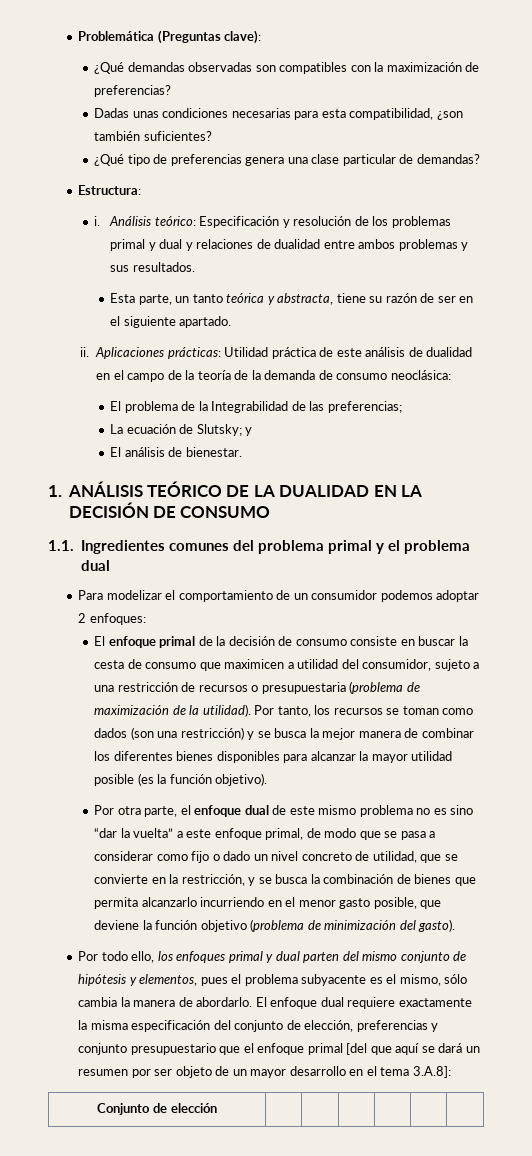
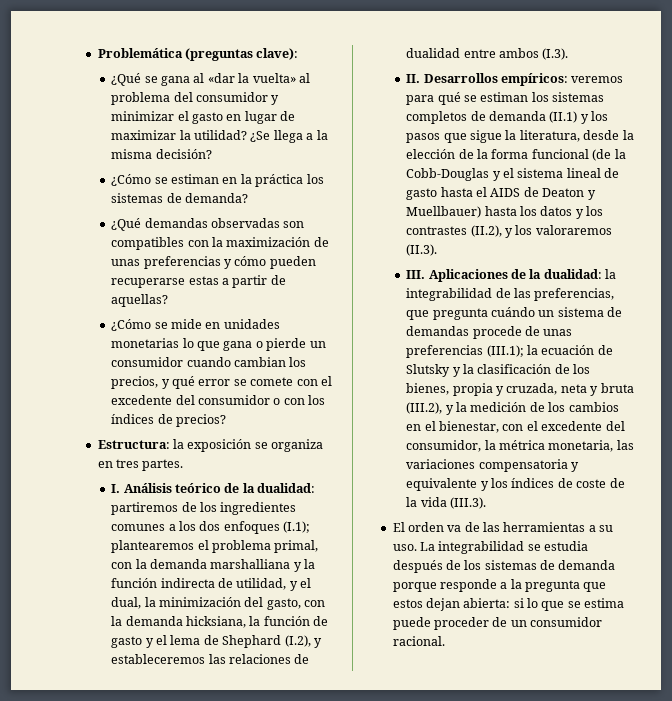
- Problemática (Preguntas clave):
+ Problemática (preguntas clave):
+ ¿Qué se gana al «dar la vuelta» al problema del consumidor y minimizar el gasto en lugar de maximizar la utilidad? ¿Se llega a la misma decisión?
+ ¿Cómo se estiman en la práctica los sistemas de demanda?
- ¿Qué demandas observadas son compatibles con la maximización de preferencias?
- Dadas unas condiciones necesarias para esta compatibilidad, ¿son también suficientes?
- ¿Qué tipo de preferencias genera una clase particular de demandas?
- Estructura:
- i. Análisis teórico: Especificación y resolución de los problemas primal y dual y relaciones de dualidad entre ambos problemas y sus resultados.
- Esta parte, un tanto teórica y abstracta, tiene su razón de ser en el siguiente apartado.
- ii. Aplicaciones prácticas: Utilidad práctica de este análisis de dualidad en el campo de la teoría de la demanda de consumo neoclásica:
- El problema de la Integrabilidad de las preferencias;
- La ecuación de Slutsky; y
- El análisis de bienestar.
- 1. ANÁLISIS TEÓRICO DE LA DUALIDAD EN LA DECISIÓN DE CONSUMO
- 1.1. Ingredientes comunes del problema primal y el problema dual
- Para modelizar el comportamiento de un consumidor podemos adoptar 2 enfoques:
- El enfoque primal de la decisión de consumo consiste en buscar la cesta de consumo que maximicen a utilidad del consumidor, sujeto a una restricción de recursos o presupuestaria (problema de maximización de la utilidad). Por tanto, los recursos se toman como dados (son una restricción) y se busca la mejor manera de combinar los diferentes bienes disponibles para alcanzar la mayor utilidad posible (es la función objetivo).
- Por otra parte, el enfoque dual de este mismo problema no es sino “dar la vuelta” a este enfoque primal, de modo que se pasa a considerar como fijo o dado un nivel concreto de utilidad, que se convierte en la restricción, y se busca la combinación de bienes que permita alcanzarlo incurriendo en el menor gasto posible, que deviene la función objetivo (problema de minimización del gasto).
- Por todo ello, los enfoques primal y dual parten del mismo conjunto de hipótesis y elementos, pues el problema subyacente es el mismo, sólo cambia la manera de abordarlo. El enfoque dual requiere exactamente la misma especificación del conjunto de elección, preferencias y conjunto presupuestario que el enfoque primal [del que aquí se dará un resumen por ser objeto de un mayor desarrollo en el tema 3.A.8]:
- Conjunto de elección | | | | | |
+ ¿Qué demandas observadas son compatibles con la maximización de unas preferencias y cómo pueden recuperarse estas a partir de aquellas?
+ ¿Cómo se mide en unidades monetarias lo que gana o pierde un consumidor cuando cambian los precios, y qué error se comete con el excedente del consumidor o con los índices de precios?
+ Estructura: la exposición se organiza en tres partes.
+ I. Análisis teórico de la dualidad: partiremos de los ingredientes comunes a los dos enfoques (I.1); plantearemos el problema primal, con la demanda marshalliana y la función indirecta de utilidad, y el dual, la minimización del gasto, con la demanda hicksiana, la función de gasto y el lema de Shephard (I.2), y estableceremos las relaciones de dualidad entre ambos (I.3).
+ II. Desarrollos empíricos: veremos para qué se estiman los sistemas completos de demanda (II.1) y los pasos que sigue la literatura, desde la elección de la forma funcional (de la Cobb-Douglas y el sistema lineal de gasto hasta el AIDS de Deaton y Muellbauer) hasta los datos y los contrastes (II.2), y los valoraremos (II.3).
+ III. Aplicaciones de la dualidad: la integrabilidad de las preferencias, que pregunta cuándo un sistema de demandas procede de unas preferencias (III.1); la ecuación de Slutsky y la clasificación de los bienes, propia y cruzada, neta y bruta (III.2), y la medición de los cambios en el bienestar, con el excedente del consumidor, la métrica monetaria, las variaciones compensatoria y equivalente y los índices de coste de la vida (III.3).
+ El orden va de las herramientas a su uso. La integrabilidad se estudia después de los sistemas de demanda porque responde a la pregunta que estos dejan abierta: si lo que se estima puede proceder de un consumidor racional.

